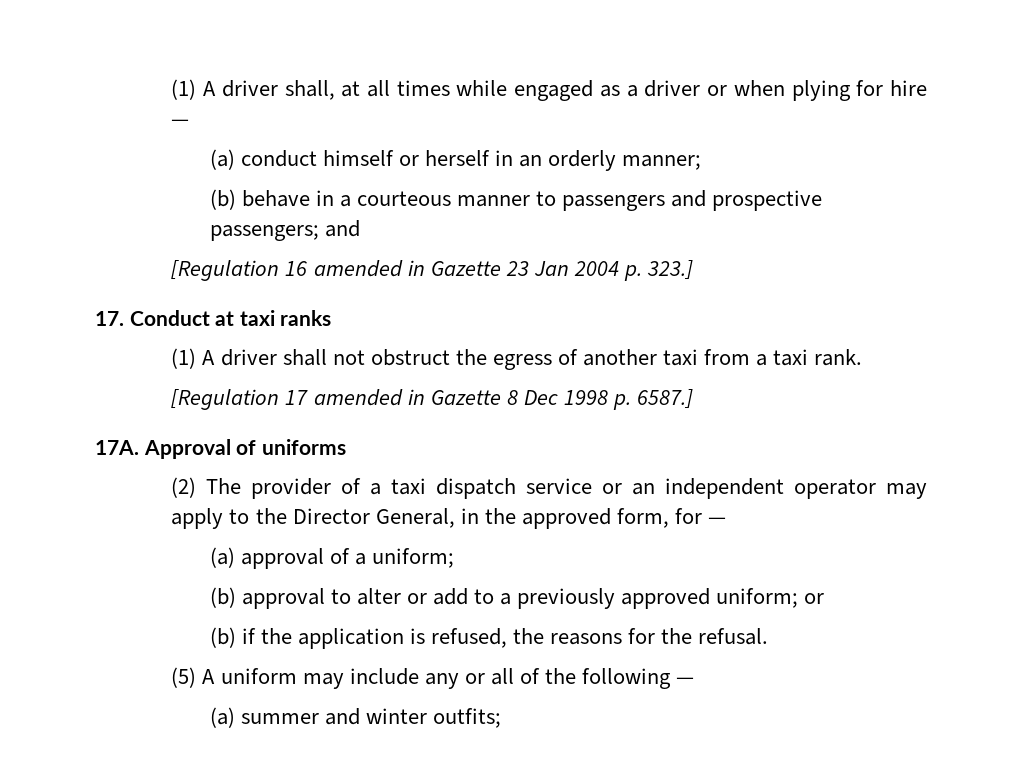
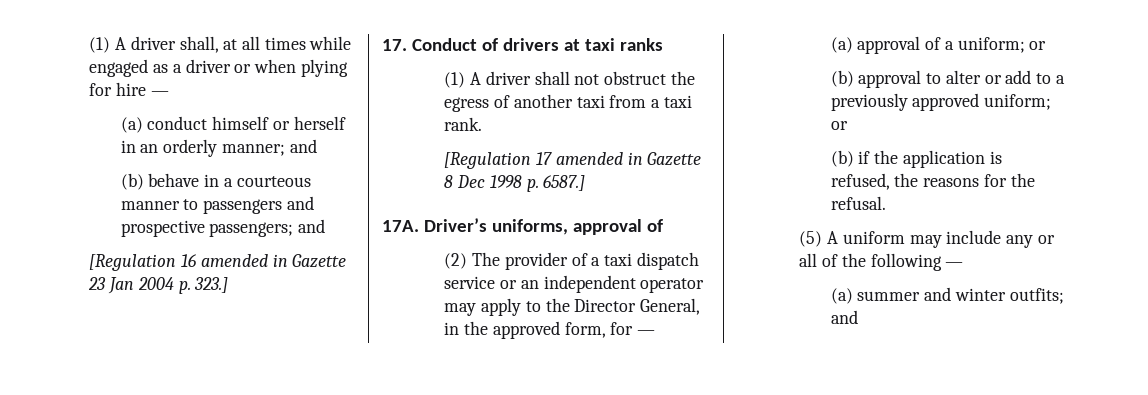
- (a) conduct himself or herself in an orderly manner;
+ (a) conduct himself or herself in an orderly manner; and
- 17. Conduct at taxi ranks
+ 17. Conduct of drivers at taxi ranks
- Approval of uniforms
+ Driver’s uniforms, approval of
- (a) approval of a uniform;
+ (a) approval of a uniform; or
- (a) summer and winter outfits;
+ (a) summer and winter outfits; and

